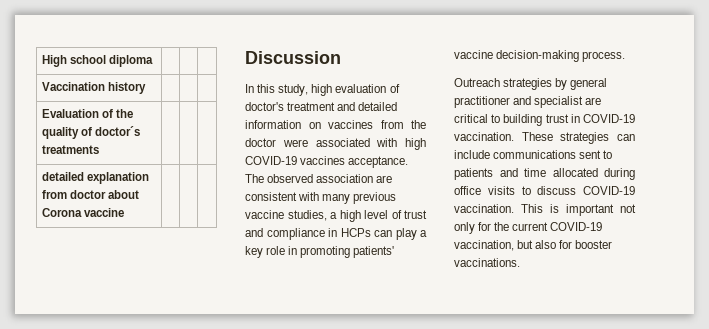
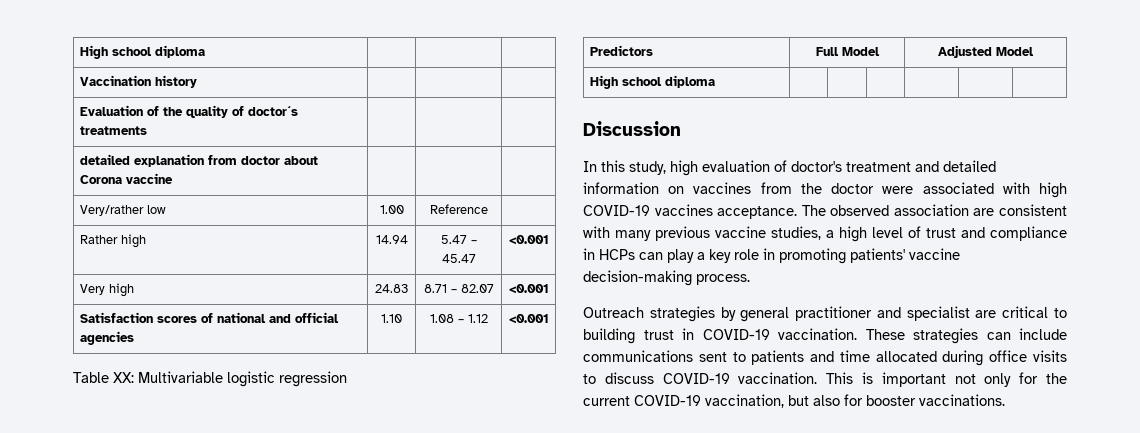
+ Very/rather low | 1.00 | Reference |
+ Rather high | 14.94 | 5.47 – 45.47 | <0.001
+ Very high | 24.83 | 8.71 – 82.07 | <0.001
+ Satisfaction scores of national and official agencies | 1.10 | 1.08 – 1.12 | <0.001
+ Table XX: Multivariable logistic regression
+ Predictors | Full Model | Adjusted Model
+ High school diploma | | | | | |

